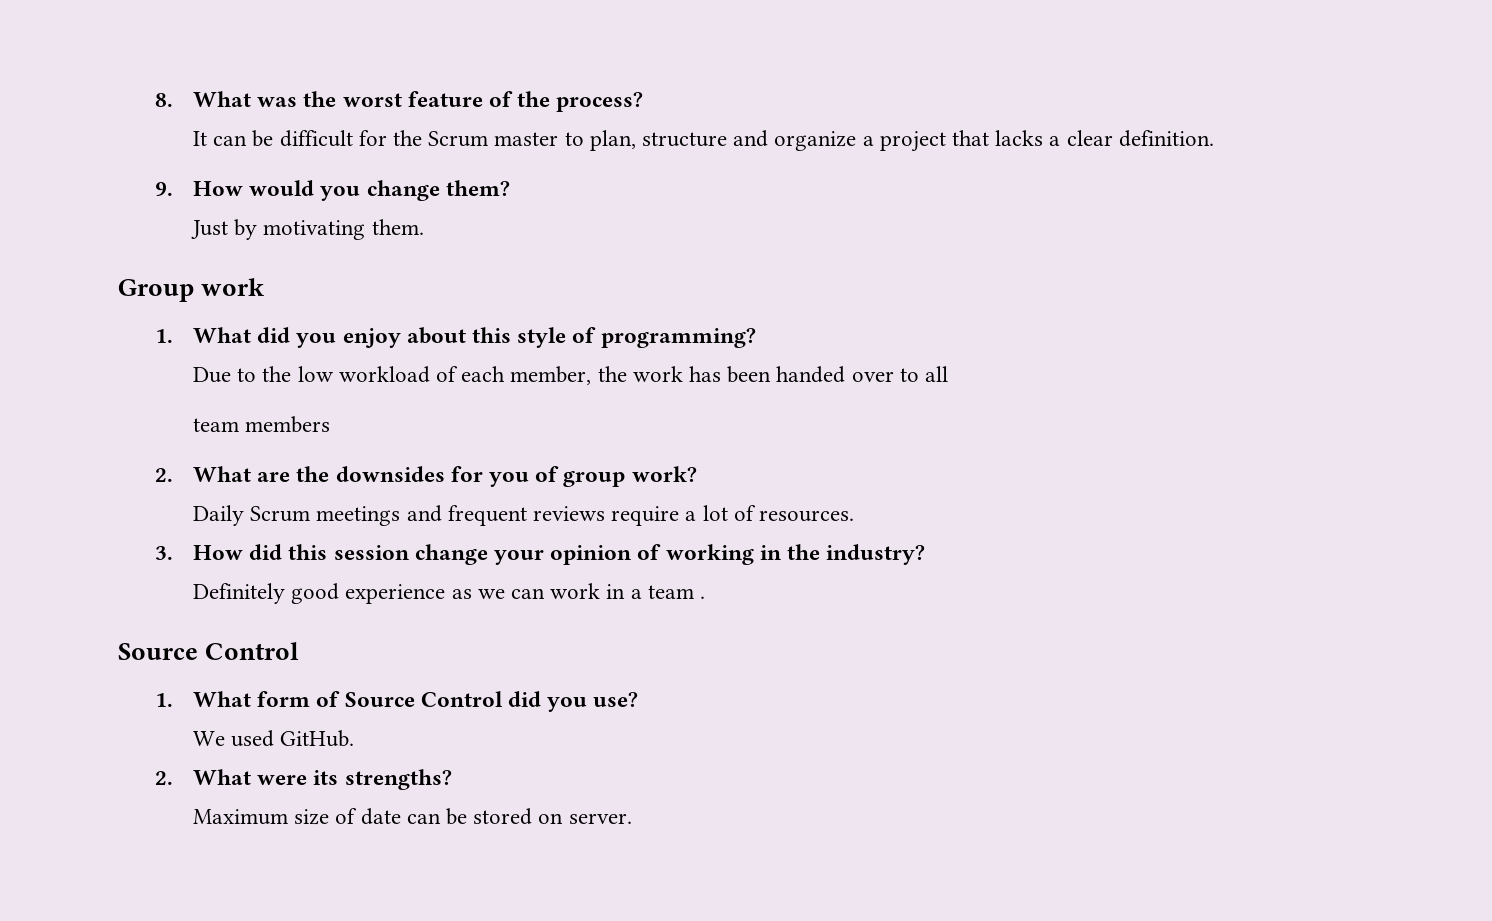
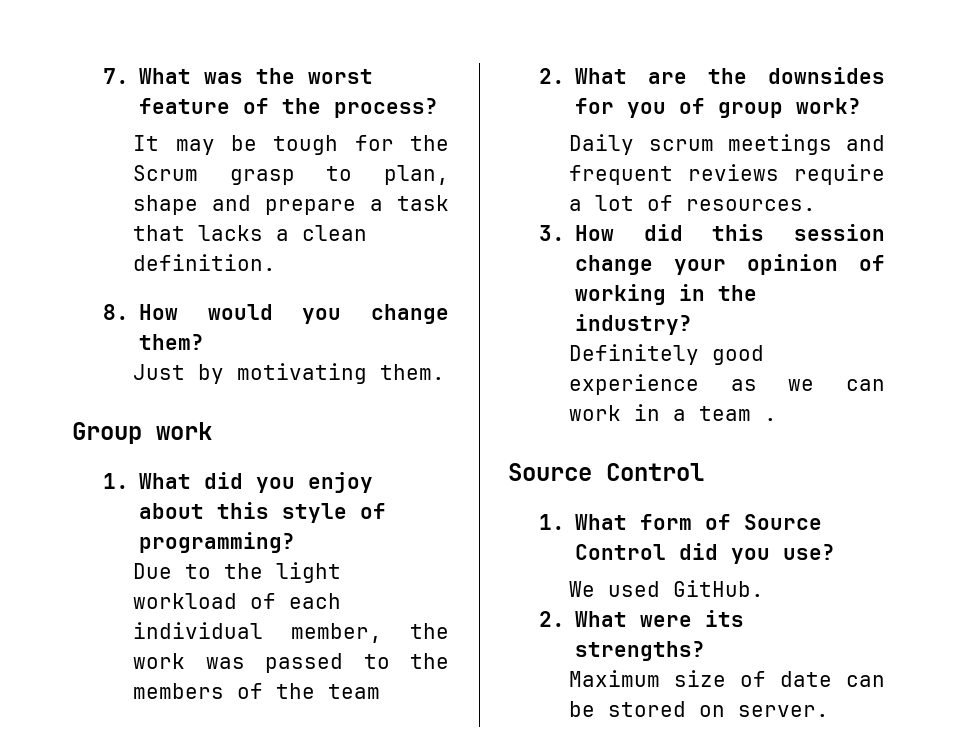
- 8. What was the worst feature of the process?
+ 7. What was the worst feature of the process?
- It can be difficult for the Scrum master to plan, structure and organize a project that lacks a clear definition.
+ It may be tough for the Scrum grasp to plan, shape and prepare a task that lacks a clean definition.
- 9. How would you change them?
+ 8. How would you change them?
- Due to the low workload of each member, the work has been handed over to all
- team members
+ Due to the light workload of each individual member, the work was passed to the members of the team
- Daily Scrum meetings and frequent reviews require a lot of resources.
+ Daily scrum meetings and frequent reviews require a lot of resources.

